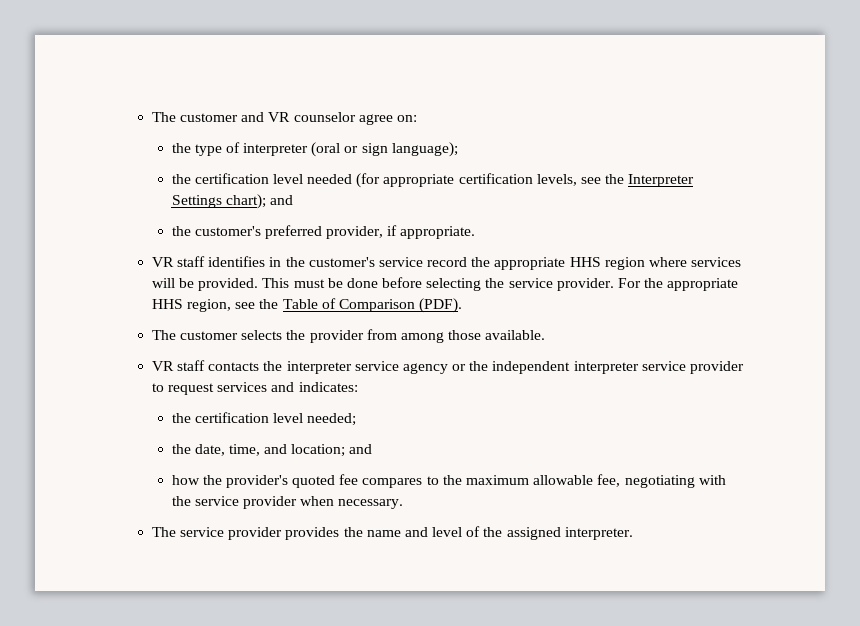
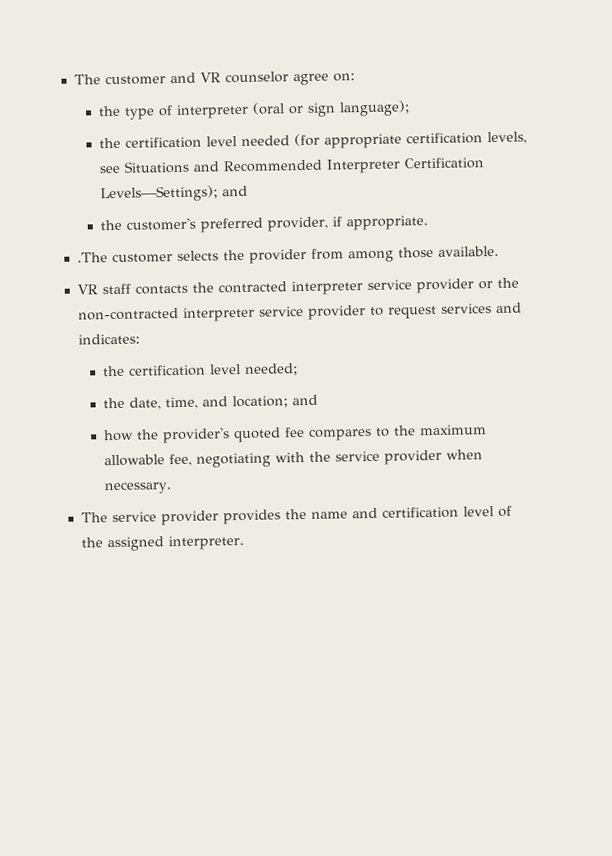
- the certification level needed (for appropriate certification levels, see the Interpreter Settings chart); and
+ the certification level needed (for appropriate certification levels, see Situations and Recommended Interpreter Certification Levels—Settings); and
- VR staff identifies in the customer's service record the appropriate HHS region where services will be provided. This must be done before selecting the service provider. For the appropriate HHS region, see the Table of Comparison (PDF).
- The customer selects the provider from among those available.
+ .The customer selects the provider from among those available.
- VR staff contacts the interpreter service agency or the independent interpreter service provider to request services and indicates:
+ VR staff contacts the contracted interpreter service provider or the non-contracted interpreter service provider to request services and indicates:
- The service provider provides the name and level of the assigned interpreter.
+ The service provider provides the name and certification level of the assigned interpreter.

